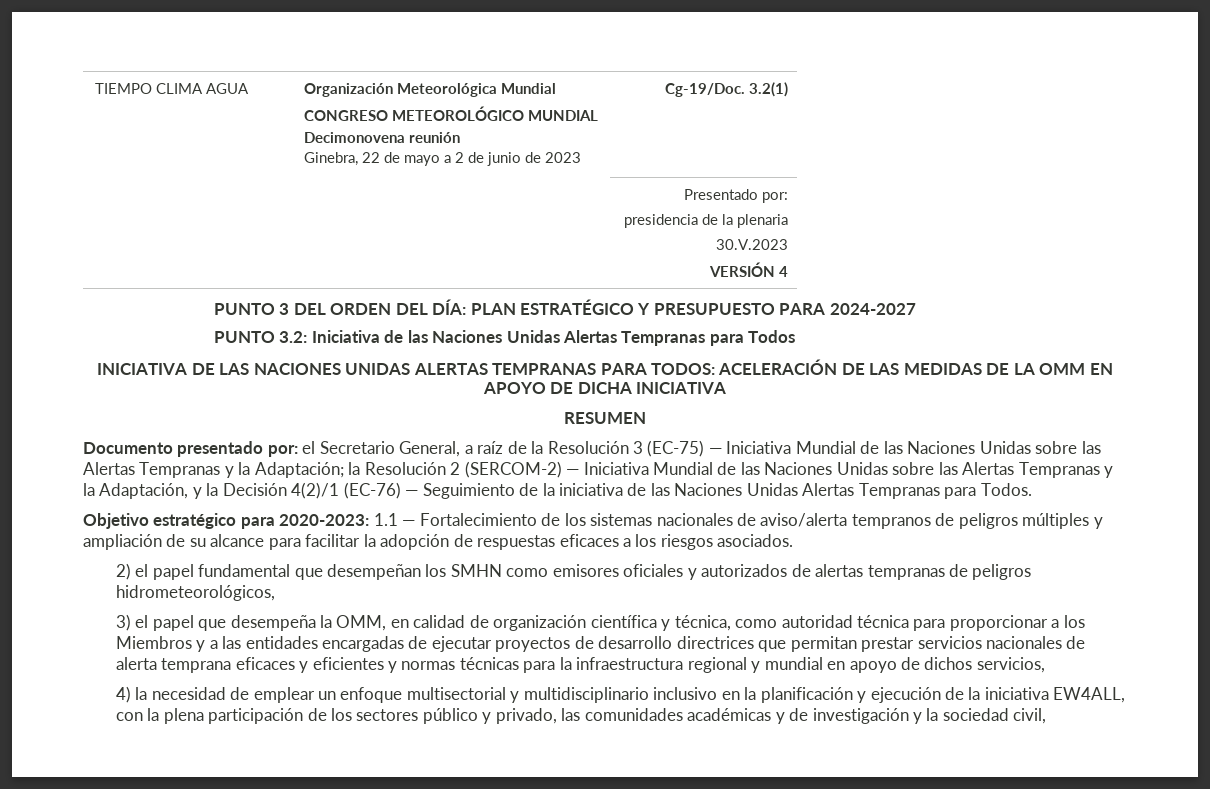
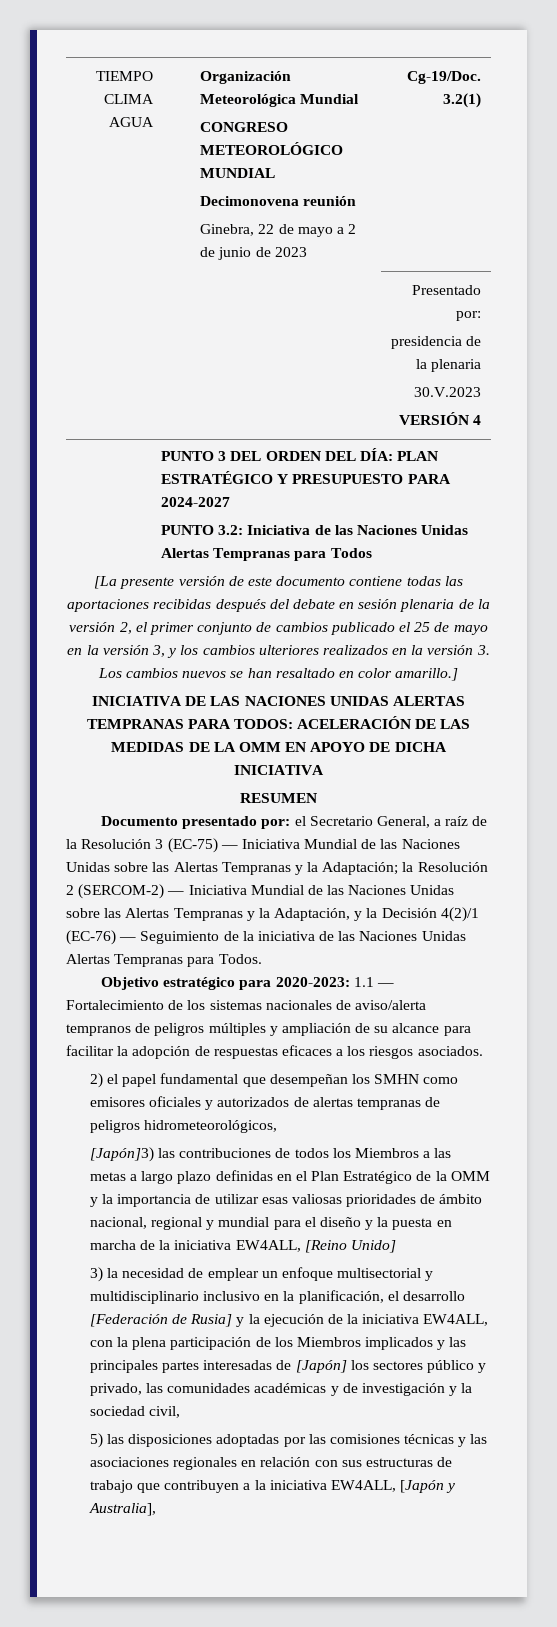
+ [La presente versión de este documento contiene todas las aportaciones recibidas después del debate en sesión plenaria de la versión 2, el primer conjunto de cambios publicado el 25 de mayo en la versión 3, y los cambios ulteriores realizados en la versión 3. Los cambios nuevos se han resaltado en color amarillo.]
- 3) el papel que desempeña la OMM, en calidad de organización científica y técnica, como autoridad técnica para proporcionar a los Miembros y a las entidades encargadas de ejecutar proyectos de desarrollo directrices que permitan prestar servicios nacionales de alerta temprana eficaces y eficientes y normas técnicas para la infraestructura regional y mundial en apoyo de dichos servicios,
- 4) la necesidad de emplear un enfoque multisectorial y multidisciplinario inclusivo en la planificación y ejecución de la iniciativa EW4ALL, con la plena participación de los sectores público y privado, las comunidades académicas y de investigación y la sociedad civil,
+ [Japón]3) las contribuciones de todos los Miembros a las metas a largo plazo definidas en el Plan Estratégico de la OMM y la importancia de utilizar esas valiosas prioridades de ámbito nacional, regional y mundial para el diseño y la puesta en marcha de la iniciativa EW4ALL, [Reino Unido]
+ 3) la necesidad de emplear un enfoque multisectorial y multidisciplinario inclusivo en la planificación, el desarrollo [Federación de Rusia] y la ejecución de la iniciativa EW4ALL, con la plena participación de los Miembros implicados y las principales partes interesadas de [Japón] los sectores público y privado, las comunidades académicas y de investigación y la sociedad civil,
+ 5) las disposiciones adoptadas por las comisiones técnicas y las asociaciones regionales en relación con sus estructuras de trabajo que contribuyen a la iniciativa EW4ALL, [Japón y Australia],

